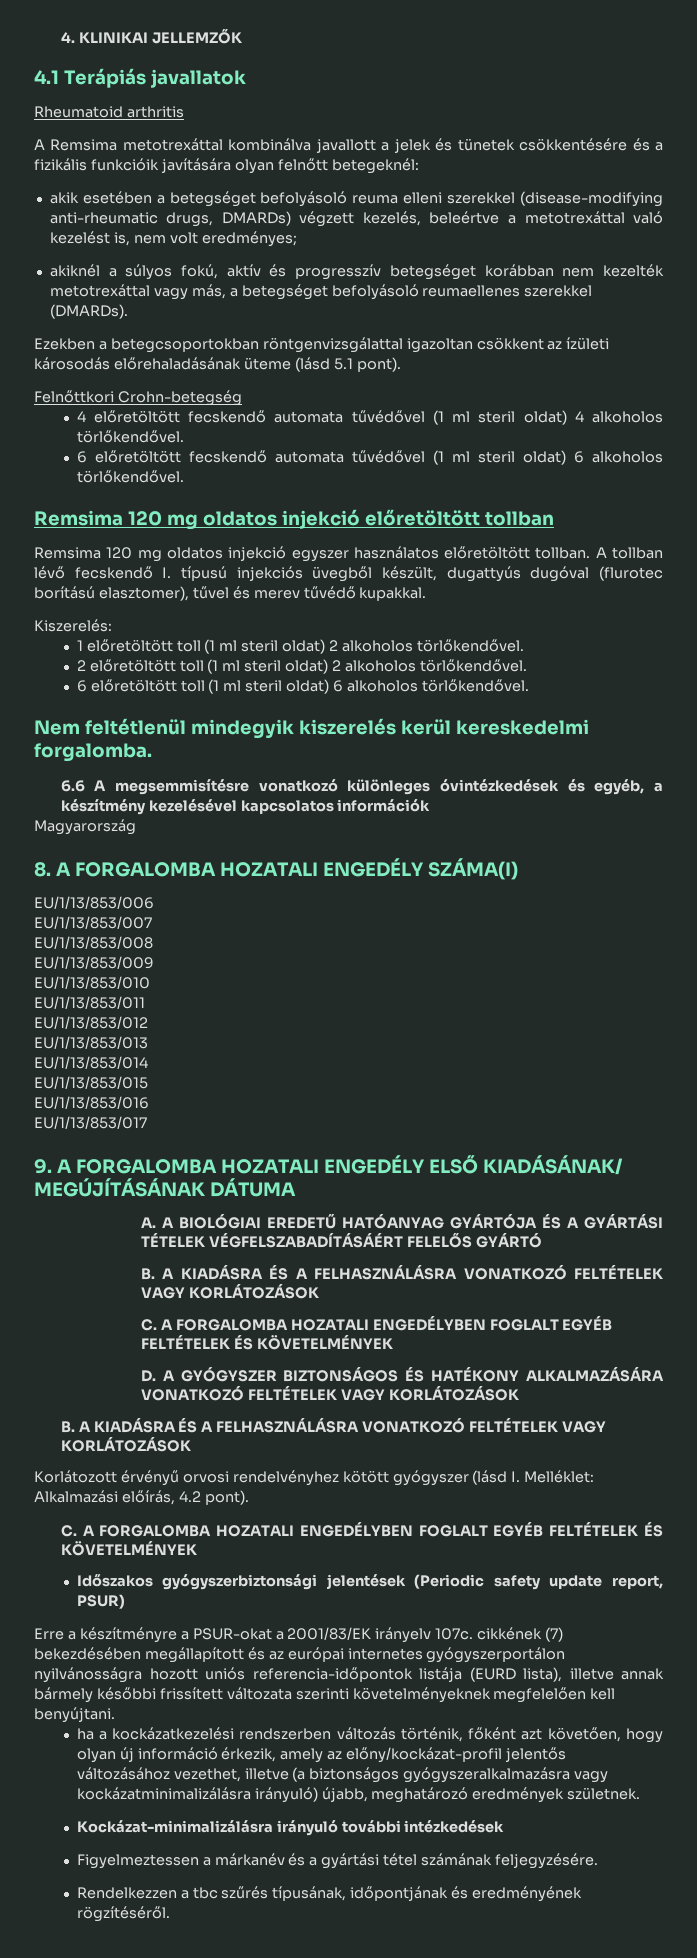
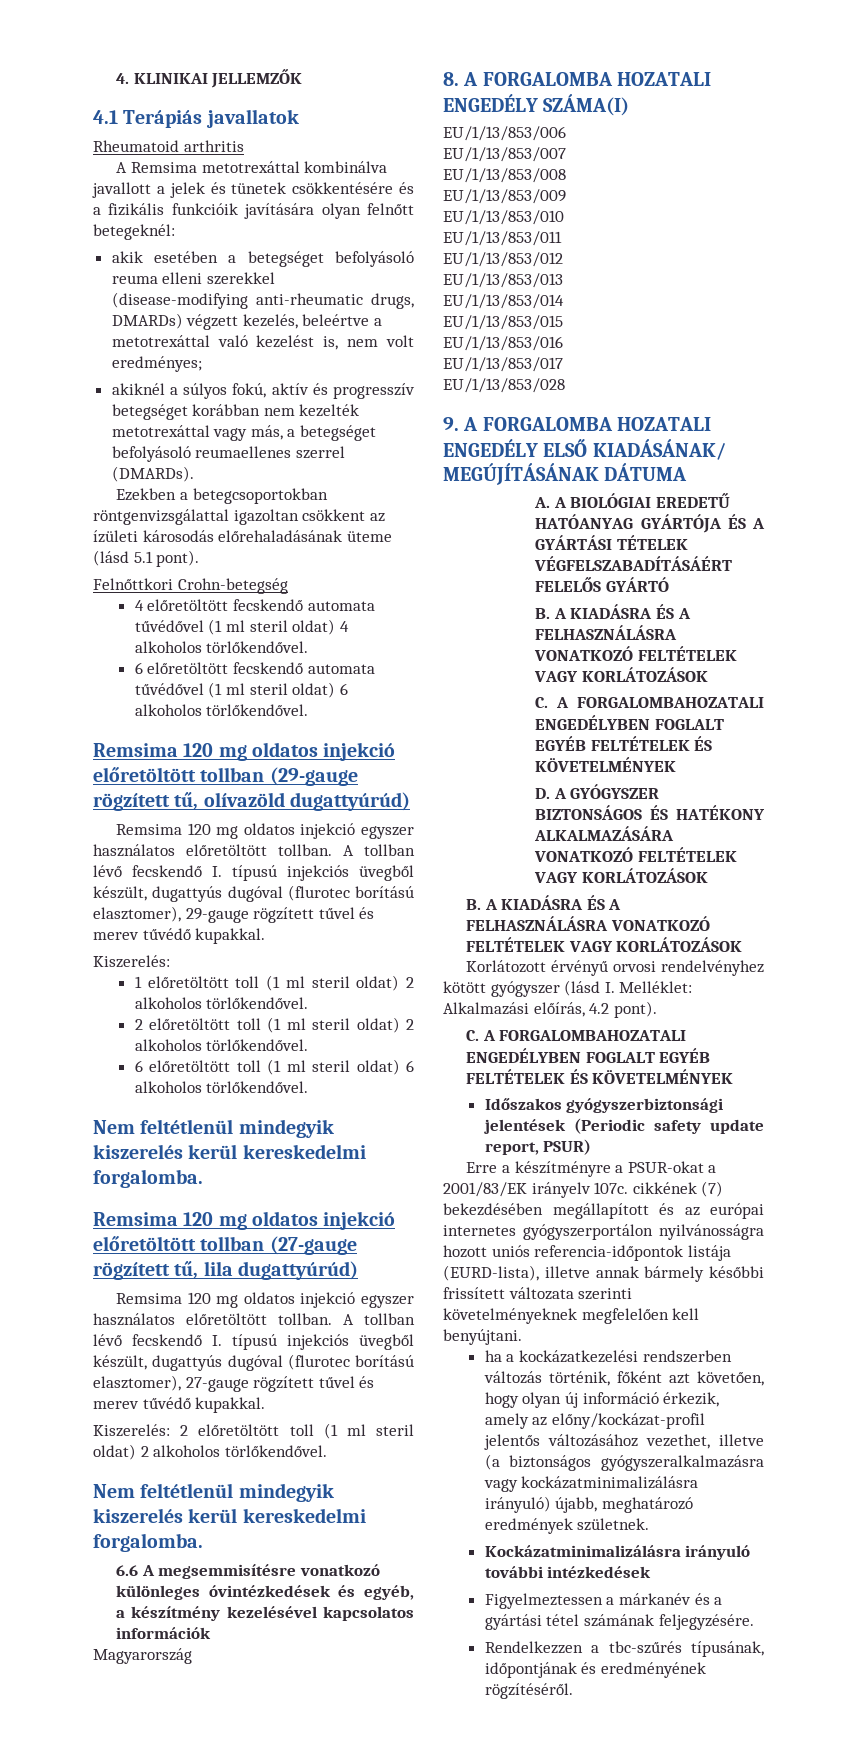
- akiknél a súlyos fokú, aktív és progresszív betegséget korábban nem kezelték metotrexáttal vagy más, a betegséget befolyásoló reumaellenes szerekkel (DMARDs).
+ akiknél a súlyos fokú, aktív és progresszív betegséget korábban nem kezelték metotrexáttal vagy más, a betegséget befolyásoló reumaellenes szerrel (DMARDs).
- Remsima 120 mg oldatos injekció előretöltött tollban
+ Remsima 120 mg oldatos injekció előretöltött tollban (29-gauge rögzített tű, olívazöld dugattyúrúd)
- A tollban lévő fecskendő I. típusú injekciós üvegből készült, dugattyús dugóval (flurotec borítású elasztomer), tűvel és merev tűvédő kupakkal.
+ A tollban lévő fecskendő I. típusú injekciós üvegből készült, dugattyús dugóval (flurotec borítású elasztomer), 29-gauge rögzített tűvel és merev tűvédő kupakkal.
+ Remsima 120 mg oldatos injekció előretöltött tollban (27-gauge rögzített tű, lila dugattyúrúd)
+ Remsima 120 mg oldatos injekció egyszer használatos előretöltött tollban. A tollban lévő fecskendő I. típusú injekciós üvegből készült, dugattyús dugóval (flurotec borítású elasztomer), 27-gauge rögzített tűvel és merev tűvédő kupakkal.
+ Kiszerelés: 2 előretöltött toll (1 ml steril oldat) 2 alkoholos törlőkendővel.
+ Nem feltétlenül mindegyik kiszerelés kerül kereskedelmi forgalomba.
+ EU/1/13/853/028
  A. A BIOLÓGIAI EREDETŰ HATÓANYAG GYÁRTÓJA ÉS A GYÁRTÁSI TÉTELEK VÉGFELSZABADÍTÁSÁÉRT FELELŐS GYÁRTÓ
  B. A KIADÁSRA ÉS A FELHASZNÁLÁSRA VONATKOZÓ FELTÉTELEK VAGY KORLÁTOZÁSOK
- C. A FORGALOMBA HOZATALI ENGEDÉLYBEN FOGLALT EGYÉB FELTÉTELEK ÉS KÖVETELMÉNYEK
+ C. A FORGALOMBAHOZATALI ENGEDÉLYBEN FOGLALT EGYÉB FELTÉTELEK ÉS KÖVETELMÉNYEK
  Korlátozott érvényű orvosi rendelvényhez kötött gyógyszer (lásd I. Melléklet: Alkalmazási előírás, 4.2 pont).
- C. A FORGALOMBA HOZATALI ENGEDÉLYBEN FOGLALT EGYÉB FELTÉTELEK ÉS KÖVETELMÉNYEK
+ C. A FORGALOMBAHOZATALI ENGEDÉLYBEN FOGLALT EGYÉB FELTÉTELEK ÉS KÖVETELMÉNYEK
- Erre a készítményre a PSUR-okat a 2001/83/EK irányelv 107c. cikkének (7) bekezdésében megállapított és az európai internetes gyógyszerportálon nyilvánosságra hozott uniós referencia-időpontok listája (EURD lista), illetve annak bármely későbbi frissített változata szerinti követelményeknek megfelelően kell benyújtani.
+ Erre a készítményre a PSUR-okat a 2001/83/EK irányelv 107c. cikkének (7) bekezdésében megállapított és az európai internetes gyógyszerportálon nyilvánosságra hozott uniós referencia-időpontok listája (EURD-lista), illetve annak bármely későbbi frissített változata szerinti követelményeknek megfelelően kell benyújtani.
- Kockázat-minimalizálásra irányuló további intézkedések
+ Kockázatminimalizálásra irányuló további intézkedések
- Rendelkezzen a tbc szűrés típusának, időpontjának és eredményének rögzítéséről.
+ Rendelkezzen a tbc-szűrés típusának, időpontjának és eredményének rögzítéséről.

